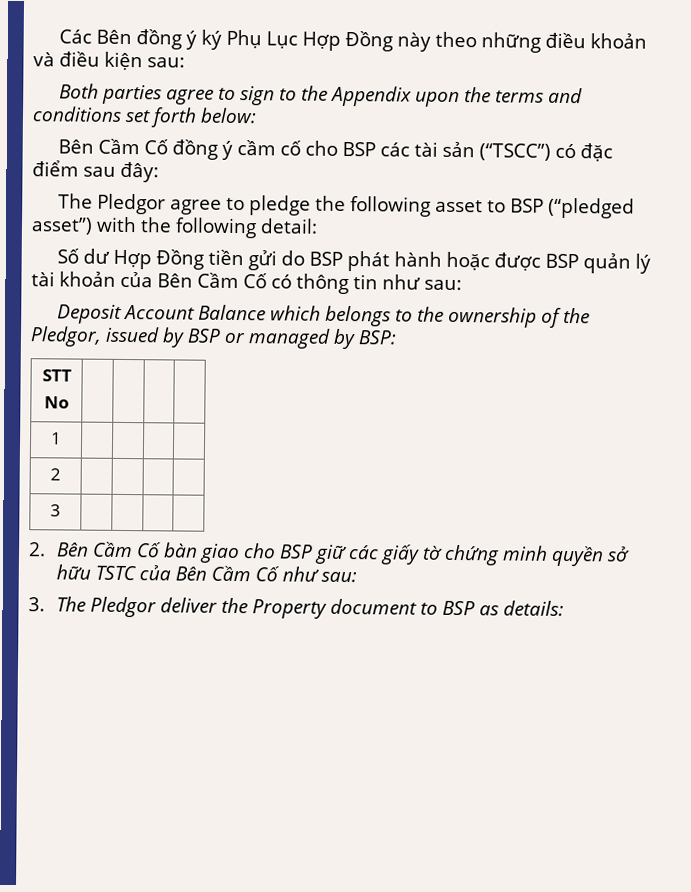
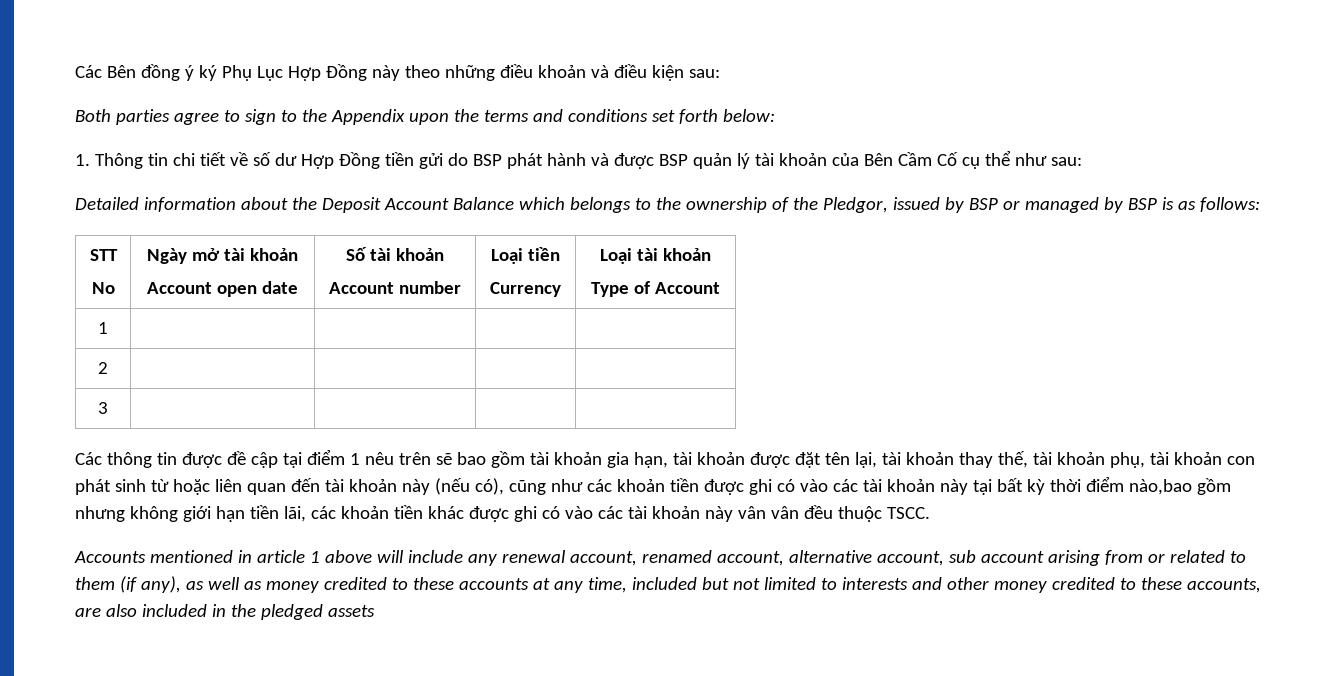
- Bên Cầm Cố đồng ý cầm cố cho BSP các tài sản (“TSCC”) có đặc điểm sau đây:
- The Pledgor agree to pledge the following asset to BSP (“pledged asset”) with the following detail:
- Số dư Hợp Đồng tiền gửi do BSP phát hành hoặc được BSP quản lý tài khoản của Bên Cầm Cố có thông tin như sau:
- Deposit Account Balance which belongs to the ownership of the Pledgor, issued by BSP or managed by BSP:
+ 1. Thông tin chi tiết về số dư Hợp Đồng tiền gửi do BSP phát hành và được BSP quản lý tài khoản của Bên Cầm Cố cụ thể như sau:
+ Detailed information about the Deposit Account Balance which belongs to the ownership of the Pledgor, issued by BSP or managed by BSP is as follows:
  STT
- No | | | |
+ No | Ngày mở tài khoản
+ Account open date | Số tài khoản
+ Account number | Loại tiền
+ Currency | Loại tài khoản
+ Type of Account
  1 | | | |
  2 | | | |
  3 | | | |
- 2. Bên Cầm Cố bàn giao cho BSP giữ các giấy tờ chứng minh quyền sở hữu TSTC của Bên Cầm Cố như sau:
- 3. The Pledgor deliver the Property document to BSP as details:
+ Các thông tin được đề cập tại điểm 1 nêu trên sẽ bao gồm tài khoản gia hạn, tài khoản được đặt tên lại, tài khoản thay thế, tài khoản phụ, tài khoản con phát sinh từ hoặc liên quan đến tài khoản này (nếu có), cũng như các khoản tiền được ghi có vào các tài khoản này tại bất kỳ thời điểm nào,bao gồm nhưng không giới hạn tiền lãi, các khoản tiền khác được ghi có vào các tài khoản này vân vân đều thuộc TSCC.
+ Accounts mentioned in article 1 above will include any renewal account, renamed account, alternative account, sub account arising from or related to them (if any), as well as money credited to these accounts at any time, included but not limited to interests and other money credited to these accounts, are also included in the pledged assets

